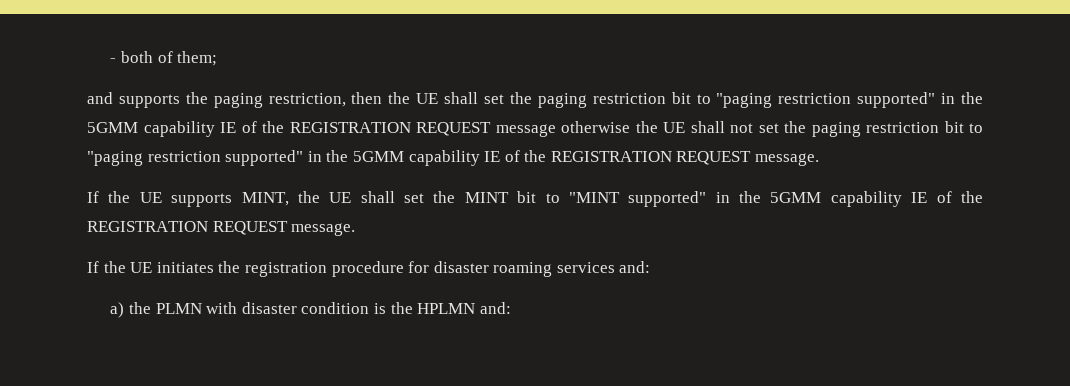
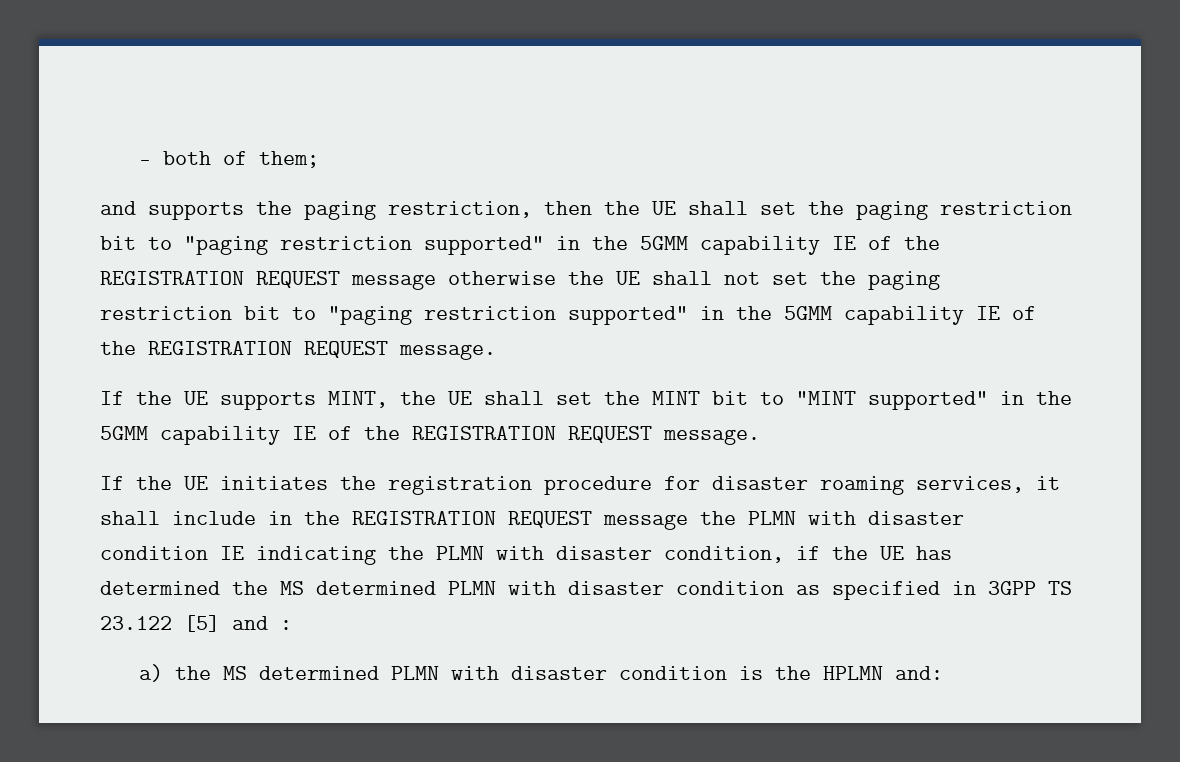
- If the UE initiates the registration procedure for disaster roaming services and:
+ If the UE initiates the registration procedure for disaster roaming services, it shall include in the REGISTRATION REQUEST message the PLMN with disaster condition IE indicating the PLMN with disaster condition, if the UE has determined the MS determined PLMN with disaster condition as specified in 3GPP TS 23.122 [5] and :
- a) the PLMN with disaster condition is the HPLMN and:
+ a) the MS determined PLMN with disaster condition is the HPLMN and:

